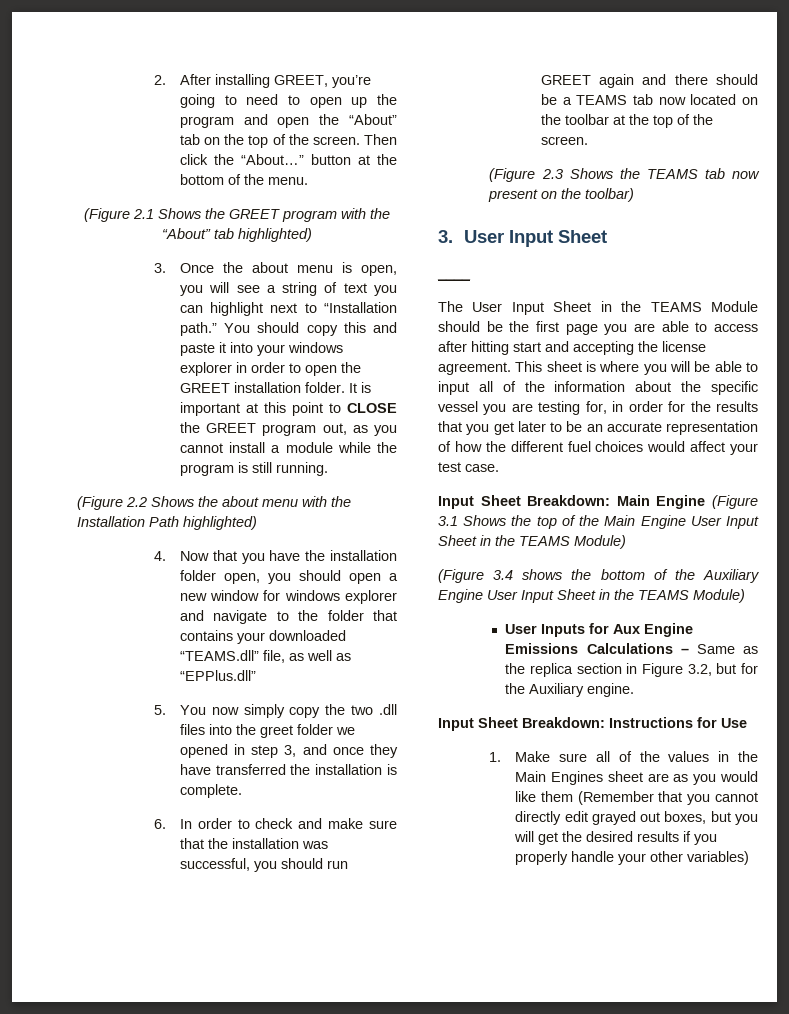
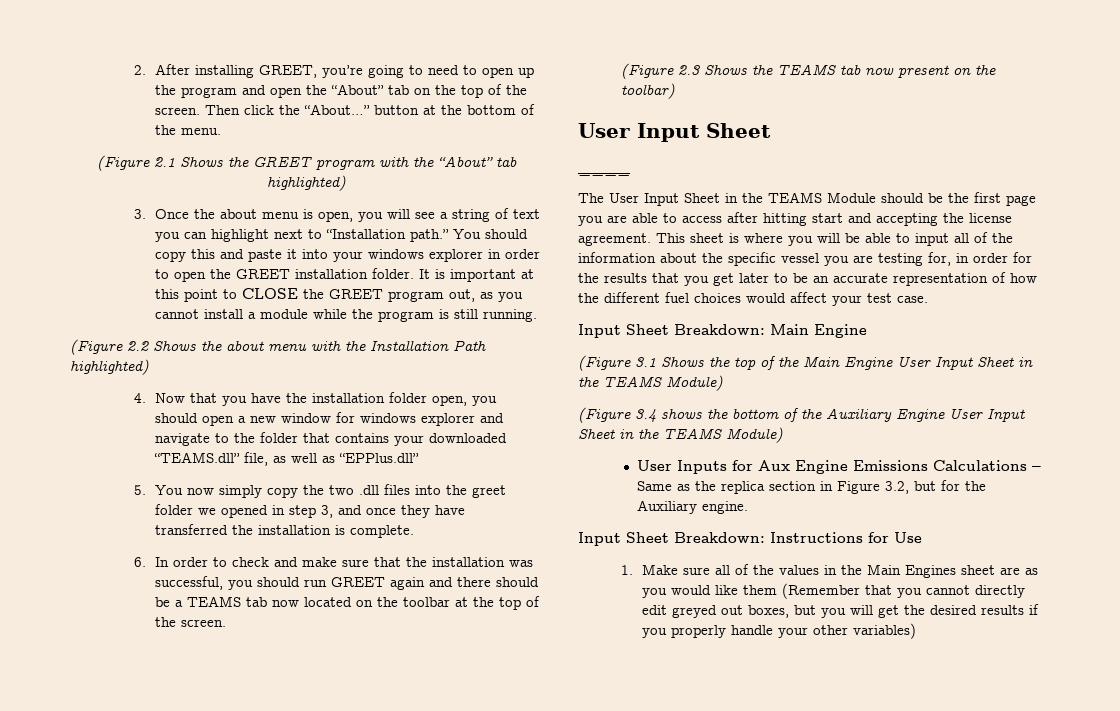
  (Figure 2.3 Shows the TEAMS tab now present on the toolbar)
- 3. User Input Sheet
+ User Input Sheet
- Input Sheet Breakdown: Main Engine (Figure 3.1 Shows the top of the Main Engine User Input Sheet in the TEAMS Module)
+ Input Sheet Breakdown: Main Engine
+ (Figure 3.1 Shows the top of the Main Engine User Input Sheet in the TEAMS Module)
- 1. Make sure all of the values in the Main Engines sheet are as you would like them (Remember that you cannot directly edit grayed out boxes, but you will get the desired results if you properly handle your other variables)
+ 1. Make sure all of the values in the Main Engines sheet are as you would like them (Remember that you cannot directly edit greyed out boxes, but you will get the desired results if you properly handle your other variables)

